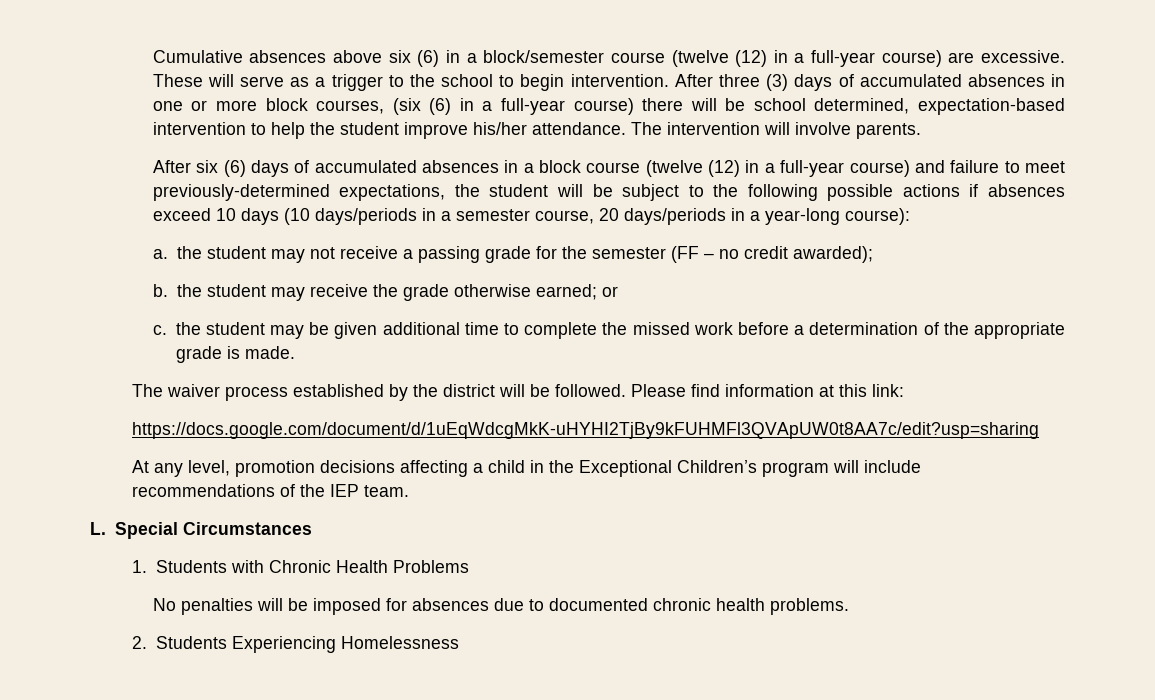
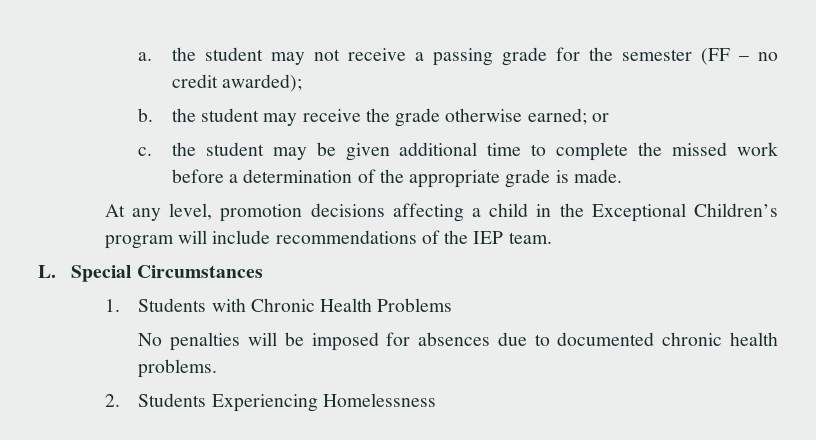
- Cumulative absences above six (6) in a block/semester course (twelve (12) in a full-year course) are excessive. These will serve as a trigger to the school to begin intervention. After three (3) days of accumulated absences in one or more block courses, (six (6) in a full-year course) there will be school determined, expectation-based intervention to help the student improve his/her attendance. The intervention will involve parents.
- After six (6) days of accumulated absences in a block course (twelve (12) in a full-year course) and failure to meet previously-determined expectations, the student will be subject to the following possible actions if absences exceed 10 days (10 days/periods in a semester course, 20 days/periods in a year-long course):
- The waiver process established by the district will be followed. Please find information at this link:
- https://docs.google.com/document/d/1uEqWdcgMkK-uHYHI2TjBy9kFUHMFl3QVApUW0t8AA7c/edit?usp=sharing

